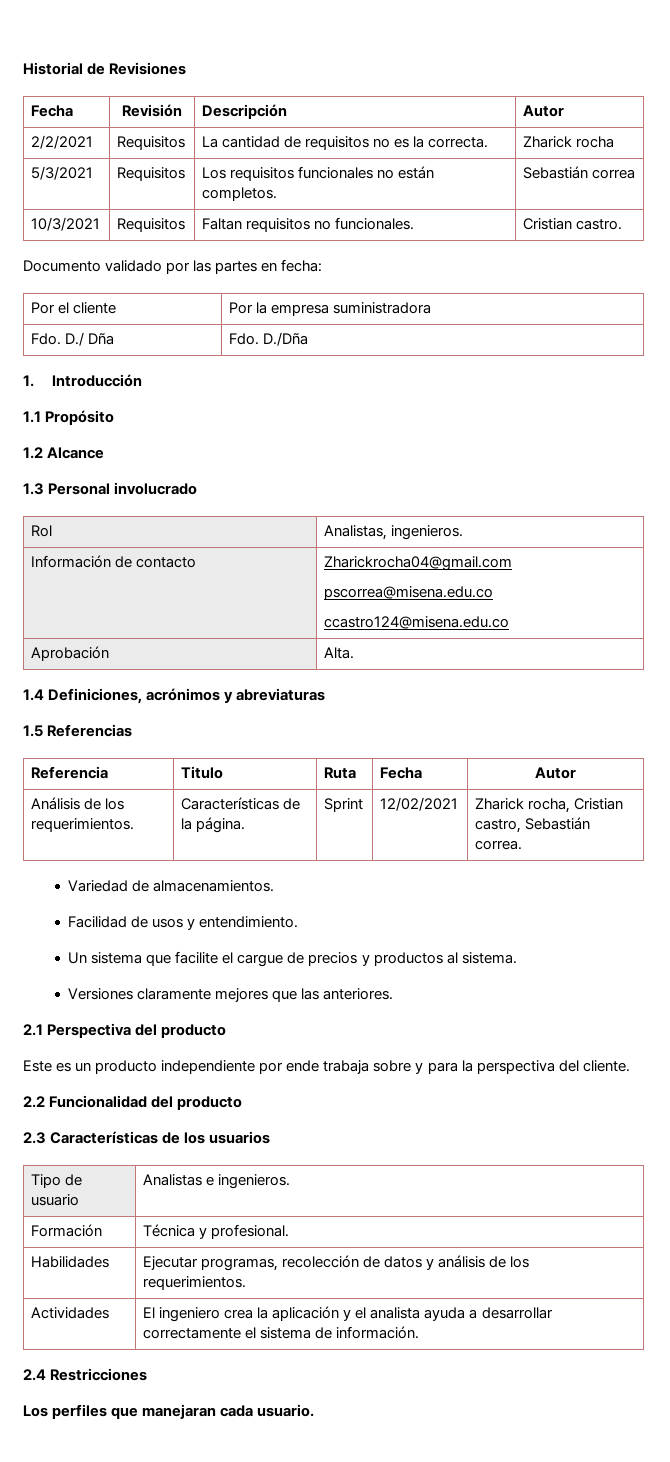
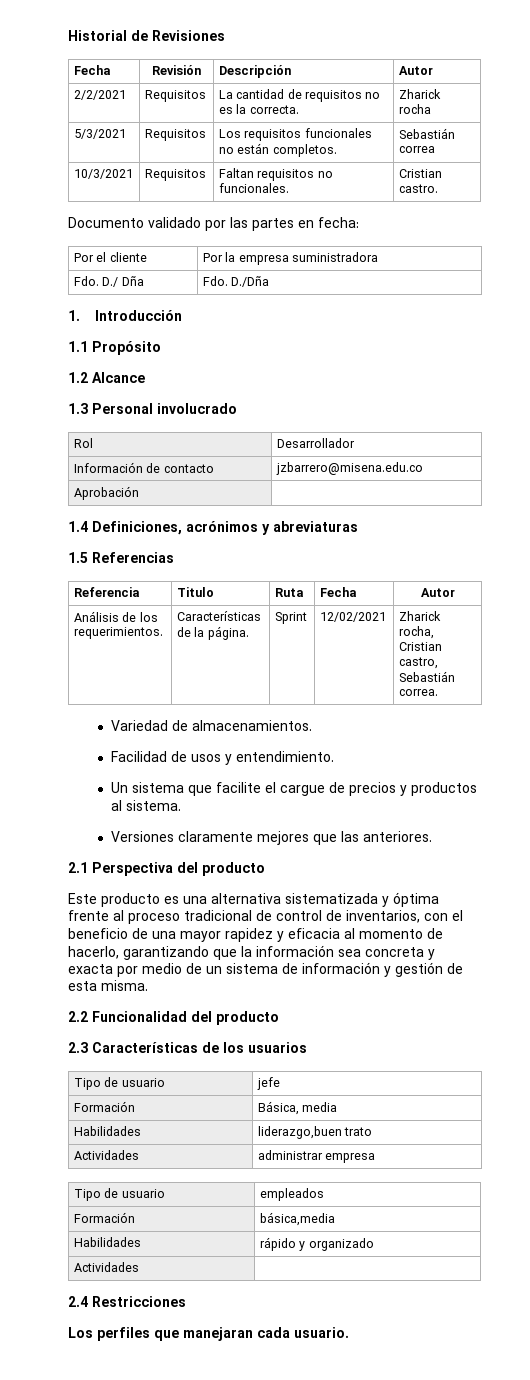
- Rol | Analistas, ingenieros.
+ Rol | Desarrollador
- Información de contacto | Zharickrocha04@gmail.com
- pscorrea@misena.edu.co
- ccastro124@misena.edu.co
+ Información de contacto | jzbarrero@misena.edu.co
- Aprobación | Alta.
+ Aprobación |
- Este es un producto independiente por ende trabaja sobre y para la perspectiva del cliente.
+ Este producto es una alternativa sistematizada y óptima frente al proceso tradicional de control de inventarios, con el beneficio de una mayor rapidez y eficacia al momento de hacerlo, garantizando que la información sea concreta y exacta por medio de un sistema de información y gestión de esta misma.
- Tipo de usuario | Analistas e ingenieros.
- Formación | Técnica y profesional.
- Habilidades | Ejecutar programas, recolección de datos y análisis de los requerimientos.
- Actividades | El ingeniero crea la aplicación y el analista ayuda a desarrollar correctamente el sistema de información.
+ Tipo de usuario | jefe
+ Formación | Básica, media
+ Habilidades | liderazgo,buen trato
+ Actividades | administrar empresa
+ Tipo de usuario | empleados
+ Formación | básica,media
+ Habilidades | rápido y organizado
+ Actividades |

